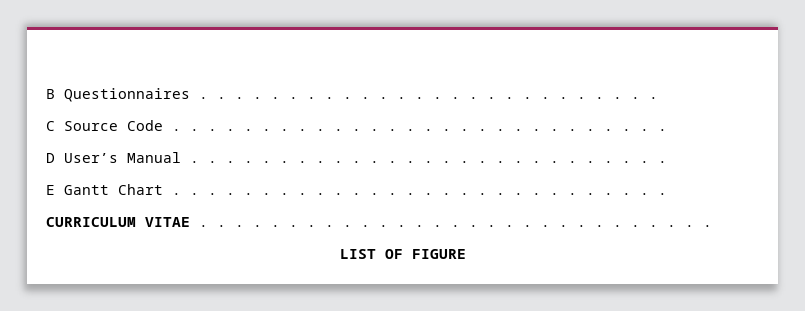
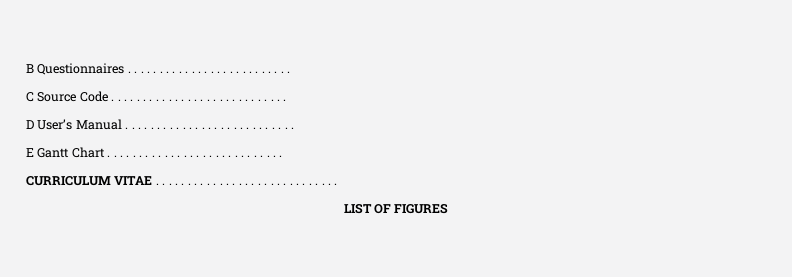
- LIST OF FIGURE
+ LIST OF FIGURES

